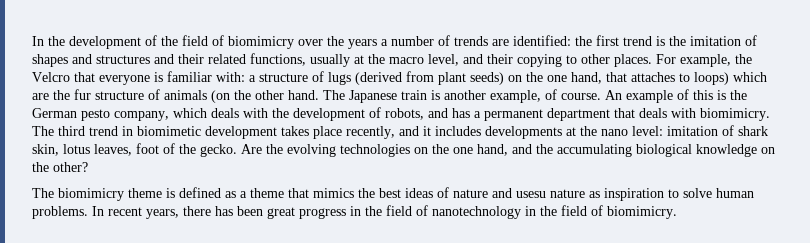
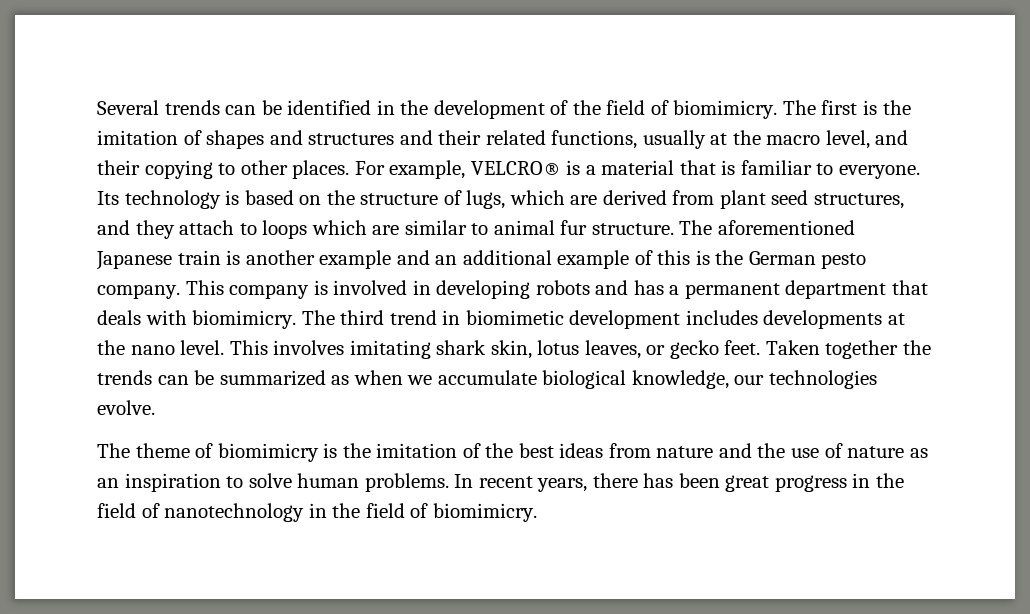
- In the development of the field of biomimicry over the years a number of trends are identified: the first trend is the imitation of shapes and structures and their related functions, usually at the macro level, and their copying to other places.
+ Several trends can be identified in the development of the field of biomimicry. The first is the imitation of shapes and structures and their related functions, usually at the macro level, and their copying to other places.
- For example, the Velcro that everyone is familiar with: a structure of lugs (derived from plant seeds) on the one hand, that attaches to loops) which are the fur structure of animals (on the other hand. The Japanese train is another example, of course. An example of this is the German pesto company, which deals with the development of robots, and has a permanent department that deals with biomimicry.
+ For example, VELCRO® is a material that is familiar to everyone. Its technology is based on the structure of lugs, which are derived from plant seed structures, and they attach to loops which are similar to animal fur structure. The aforementioned Japanese train is another example and an additional example of this is the German pesto company. This company is involved in developing robots and has a permanent department that deals with biomimicry.
- The third trend in biomimetic development takes place recently, and it includes developments at the nano level: imitation of shark skin, lotus leaves, foot of the gecko. Are the evolving technologies on the one hand, and the accumulating biological knowledge on the other?
- The biomimicry theme is defined as a theme that mimics the best ideas of nature and usesu nature as inspiration to solve human problems.
+ The third trend in biomimetic development includes developments at the nano level. This involves imitating shark skin, lotus leaves, or gecko feet. Taken together the trends can be summarized as when we accumulate biological knowledge, our technologies evolve.
+ The theme of biomimicry is the imitation of the best ideas from nature and the use of nature as an inspiration to solve human problems.

